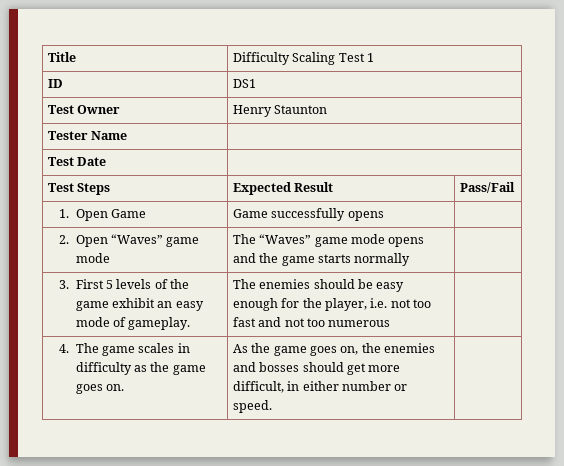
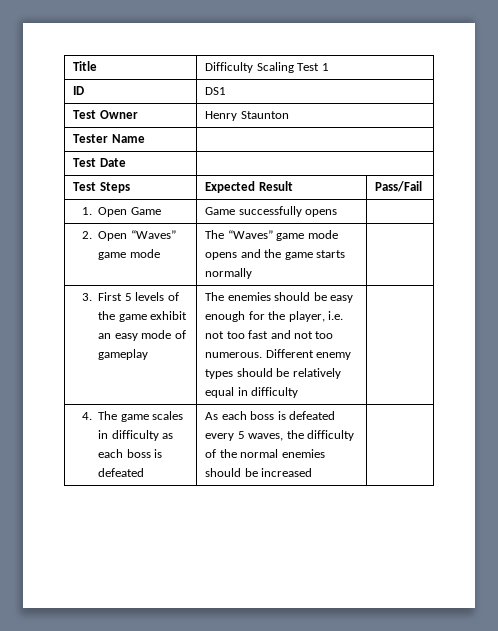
- 3. First 5 levels of the game exhibit an easy mode of gameplay. | The enemies should be easy enough for the player, i.e. not too fast and not too numerous |
+ 3. First 5 levels of the game exhibit an easy mode of gameplay | The enemies should be easy enough for the player, i.e. not too fast and not too numerous. Different enemy types should be relatively equal in difficulty |
- 4. The game scales in difficulty as the game goes on. | As the game goes on, the enemies and bosses should get more difficult, in either number or speed. |
+ 4. The game scales in difficulty as each boss is defeated | As each boss is defeated every 5 waves, the difficulty of the normal enemies should be increased |

